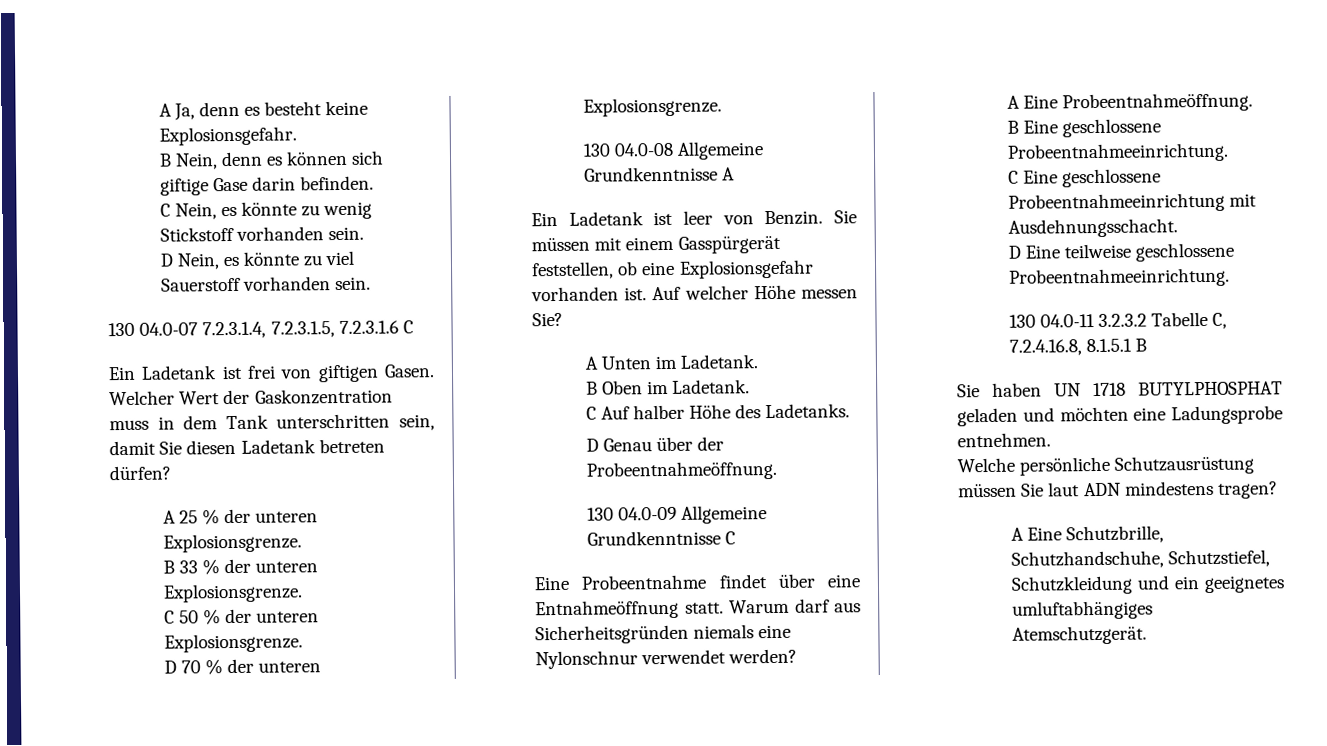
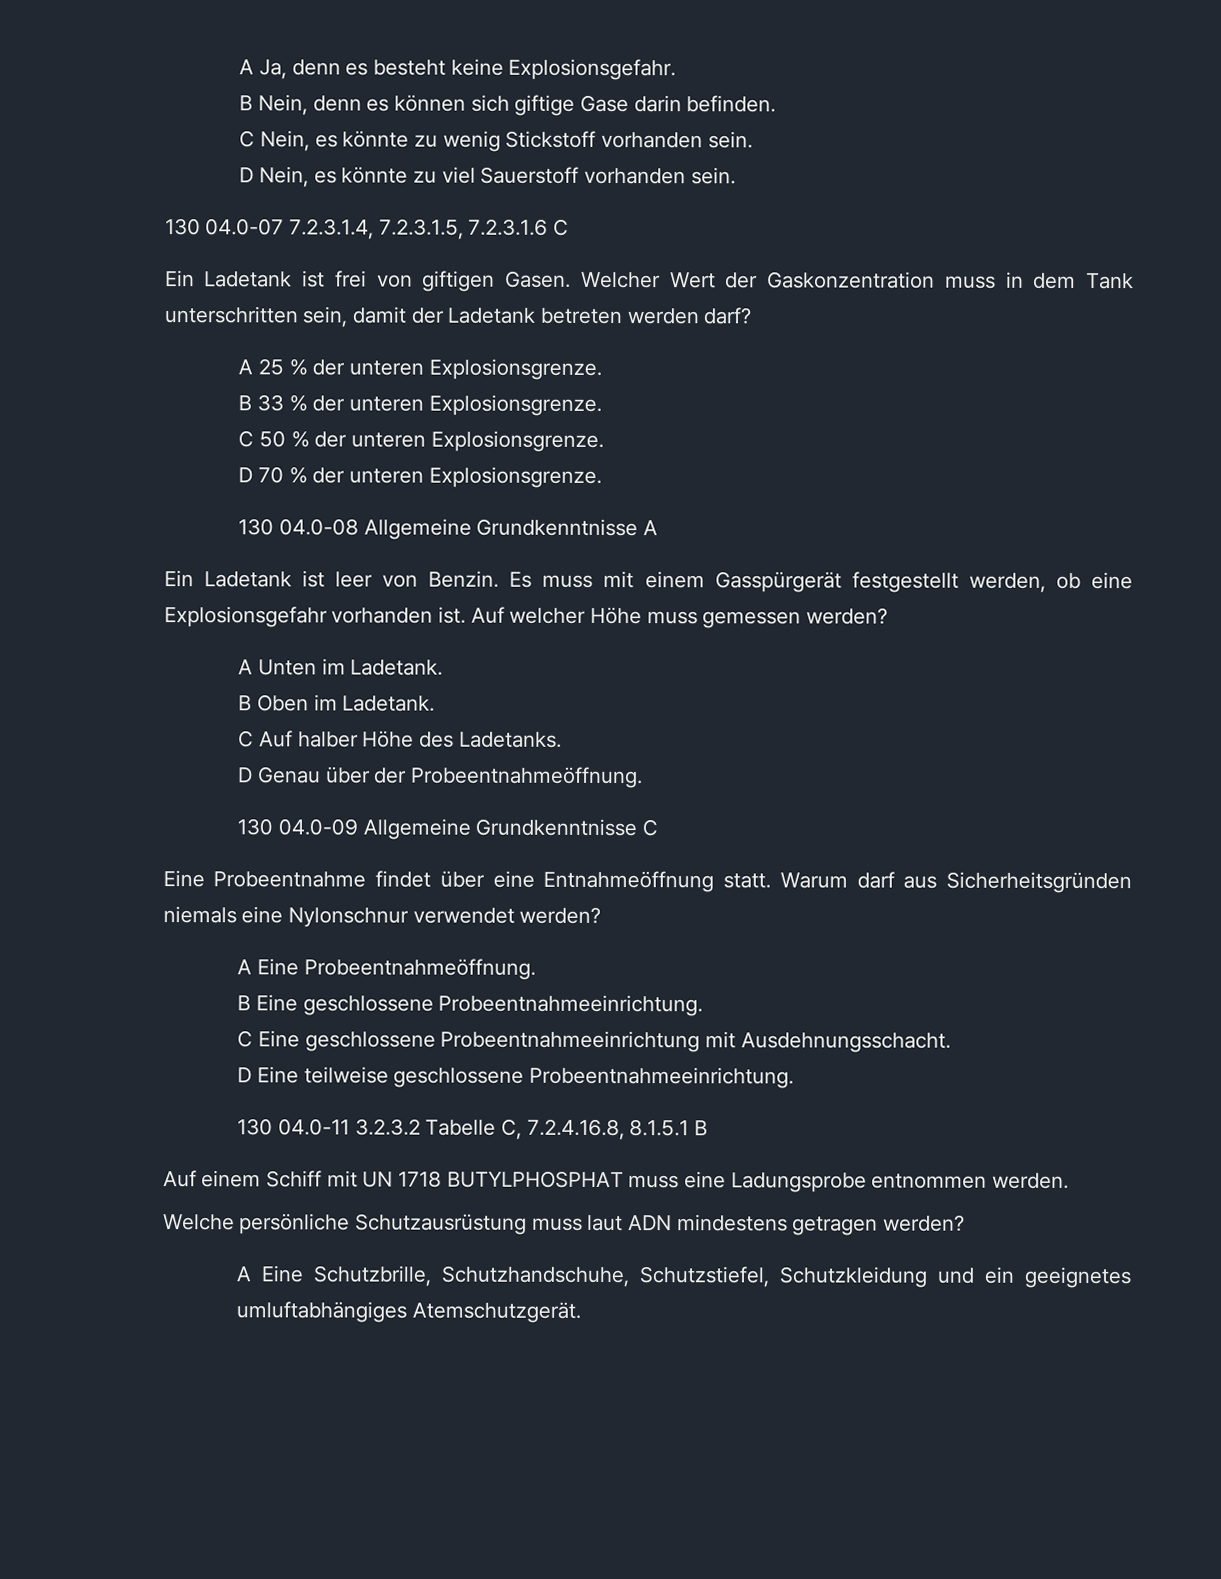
- Welcher Wert der Gaskonzentration muss in dem Tank unterschritten sein, damit Sie diesen Ladetank betreten dürfen?
+ Welcher Wert der Gaskonzentration muss in dem Tank unterschritten sein, damit der Ladetank betreten werden darf?
- Sie müssen mit einem Gasspürgerät feststellen, ob eine Explosionsgefahr vorhanden ist.
+ Es muss mit einem Gasspürgerät festgestellt werden, ob eine Explosionsgefahr vorhanden ist.
- Auf welcher Höhe messen Sie?
+ Auf welcher Höhe muss gemessen werden?
- Sie haben UN 1718 BUTYLPHOSPHAT geladen und möchten eine Ladungsprobe entnehmen.
+ Auf einem Schiff mit UN 1718 BUTYLPHOSPHAT muss eine Ladungsprobe entnommen werden.
- Welche persönliche Schutzausrüstung müssen Sie laut ADN mindestens tragen?
+ Welche persönliche Schutzausrüstung muss laut ADN mindestens getragen werden?

